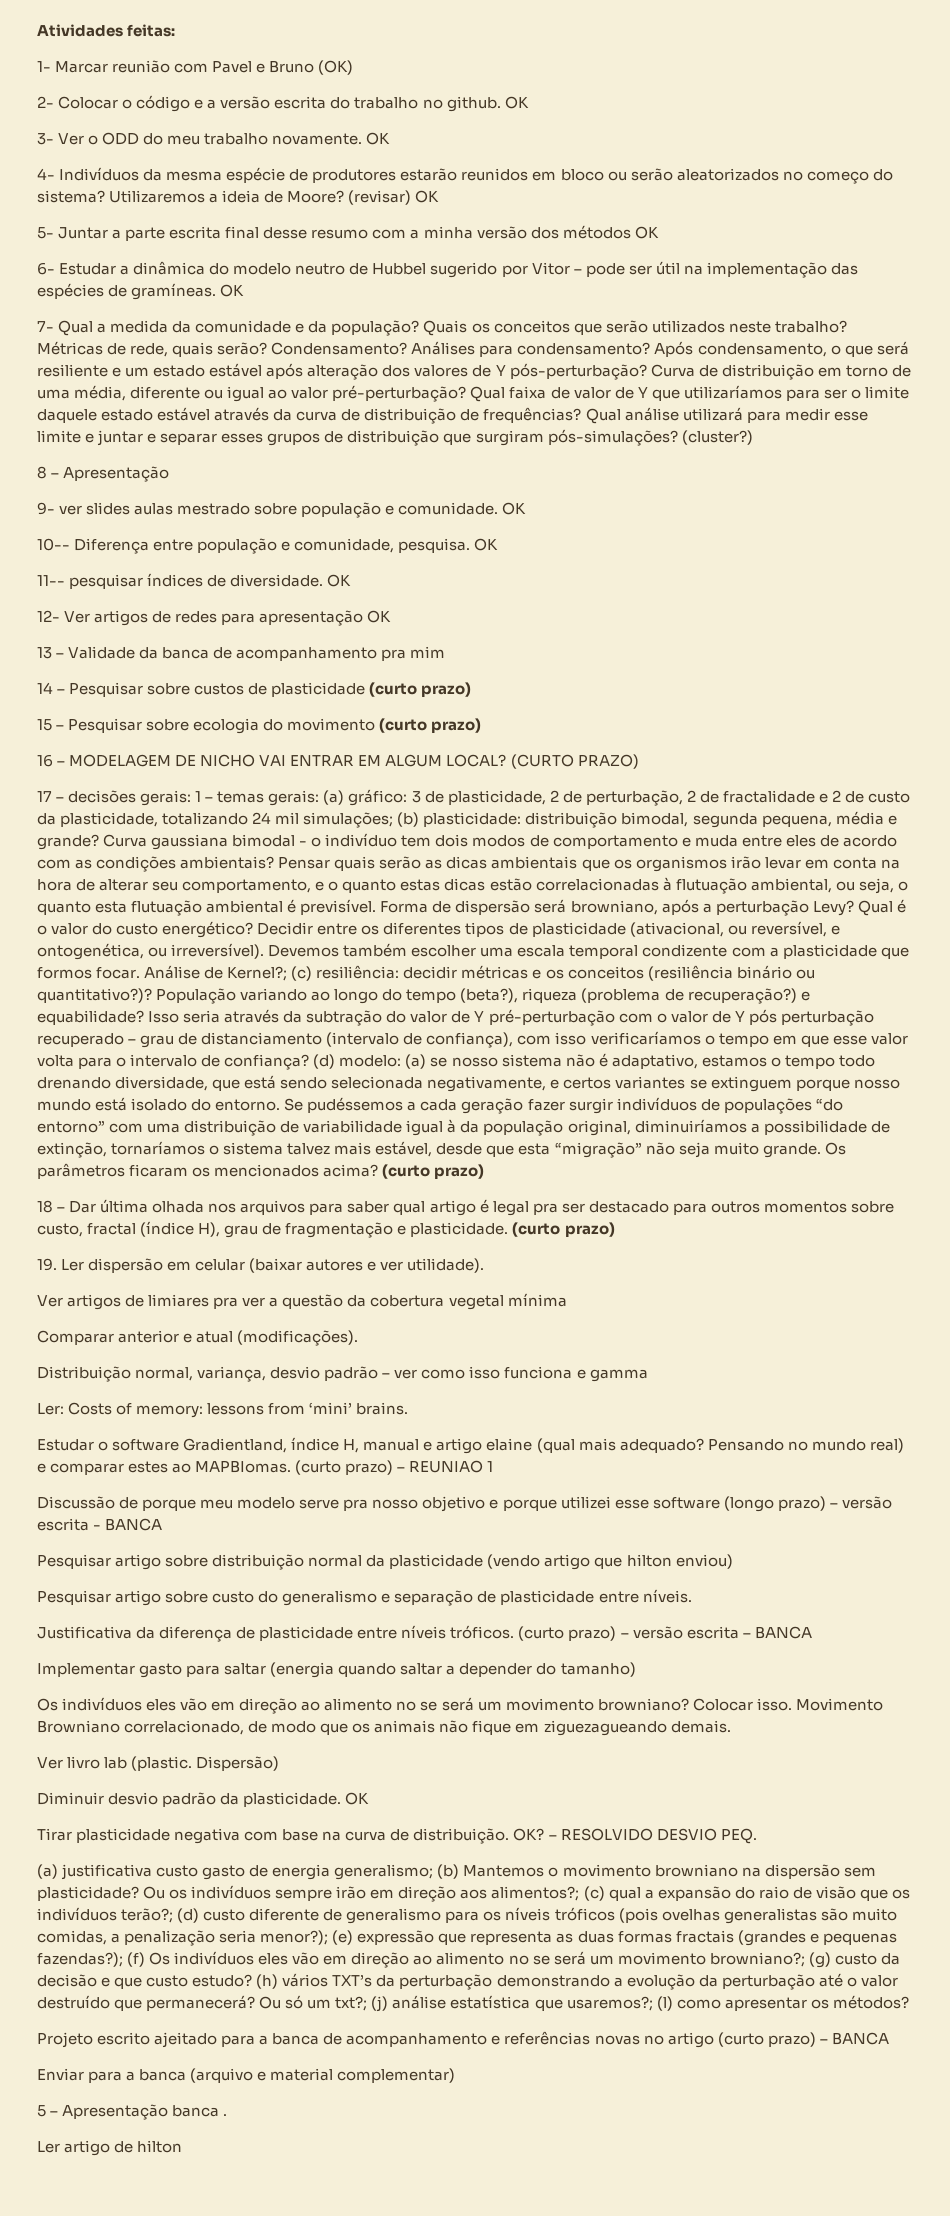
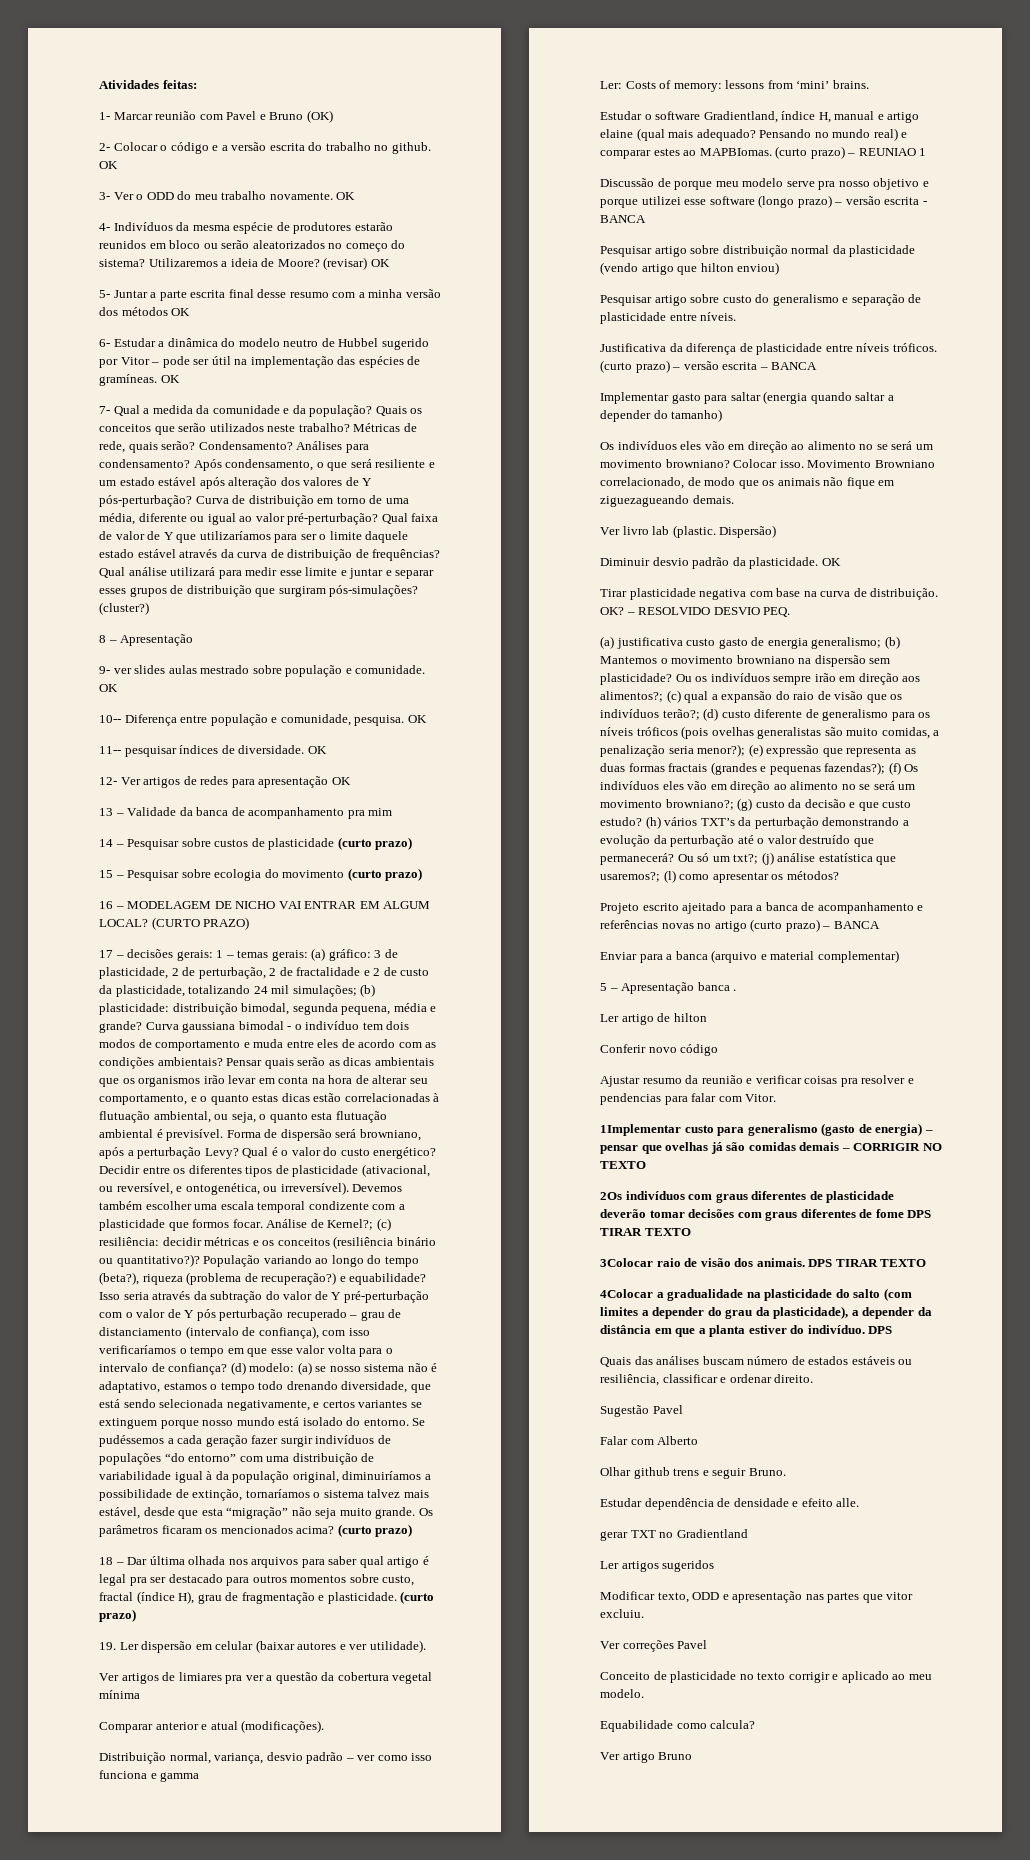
+ Conferir novo código
+ Ajustar resumo da reunião e verificar coisas pra resolver e pendencias para falar com Vitor.
+ 1Implementar custo para generalismo (gasto de energia) – pensar que ovelhas já são comidas demais – CORRIGIR NO TEXTO
+ 2Os indivíduos com graus diferentes de plasticidade deverão tomar decisões com graus diferentes de fome DPS TIRAR TEXTO
+ 3Colocar raio de visão dos animais. DPS TIRAR TEXTO
+ 4Colocar a gradualidade na plasticidade do salto (com limites a depender do grau da plasticidade), a depender da distância em que a planta estiver do indivíduo. DPS
+ Quais das análises buscam número de estados estáveis ou resiliência, classificar e ordenar direito.
+ Sugestão Pavel
+ Falar com Alberto
+ Olhar github trens e seguir Bruno.
+ Estudar dependência de densidade e efeito alle.
+ gerar TXT no Gradientland
+ Ler artigos sugeridos
+ Modificar texto, ODD e apresentação nas partes que vitor excluiu.
+ Ver correções Pavel
+ Conceito de plasticidade no texto corrigir e aplicado ao meu modelo.
+ Equabilidade como calcula?
+ Ver artigo Bruno

